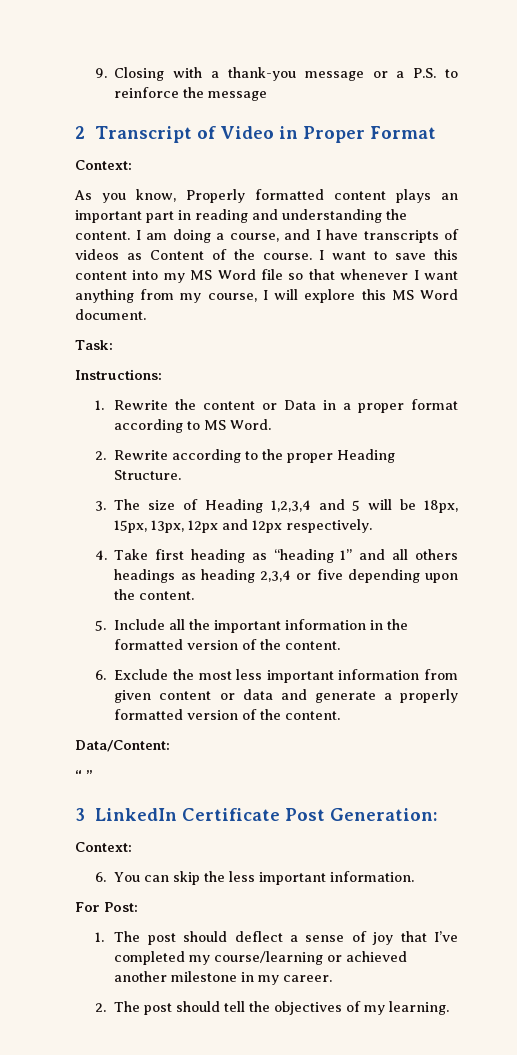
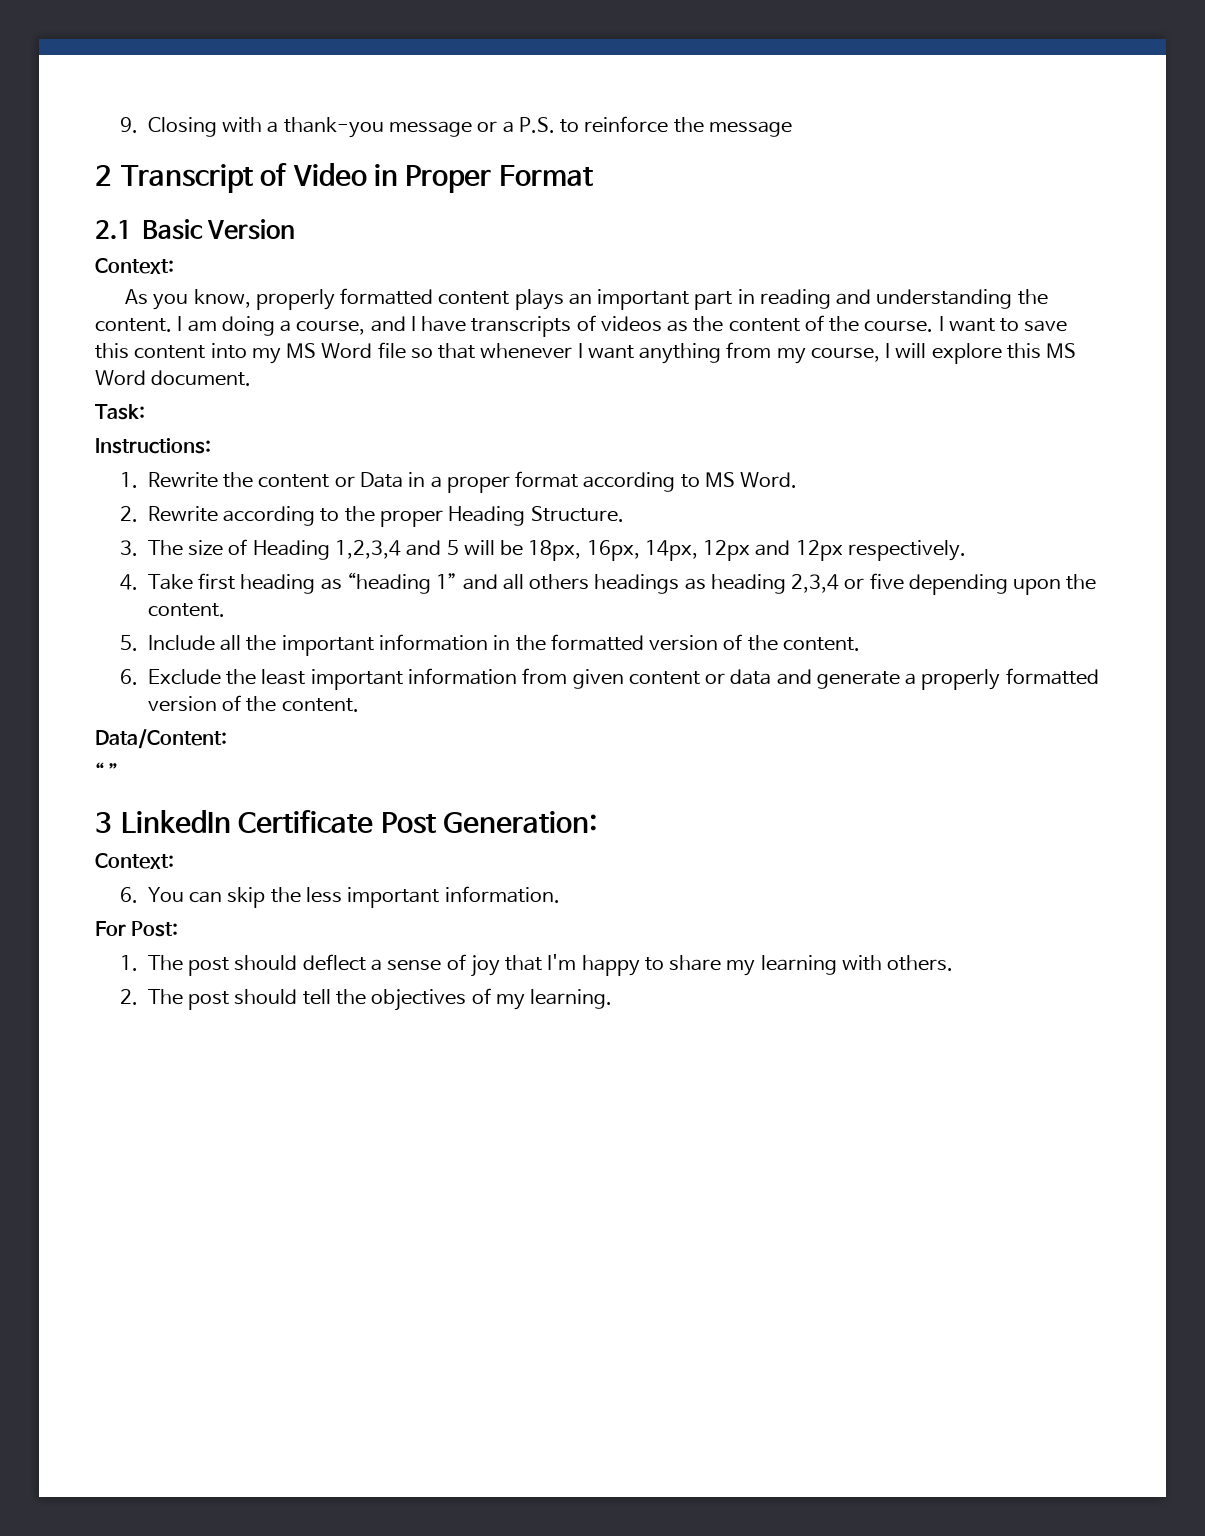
+ 2.1 Basic Version
- As you know, Properly formatted content plays an important part in reading and understanding the content.
+ As you know, properly formatted content plays an important part in reading and understanding the content.
- I am doing a course, and I have transcripts of videos as Content of the course.
+ I am doing a course, and I have transcripts of videos as the content of the course.
- 3. The size of Heading 1,2,3,4 and 5 will be 18px, 15px, 13px, 12px and 12px respectively.
+ 3. The size of Heading 1,2,3,4 and 5 will be 18px, 16px, 14px, 12px and 12px respectively.
- 6. Exclude the most less important information from given content or data and generate a properly formatted version of the content.
+ 6. Exclude the least important information from given content or data and generate a properly formatted version of the content.
- 1. The post should deflect a sense of joy that I’ve completed my course/learning or achieved another milestone in my career.
+ 1. The post should deflect a sense of joy that I'm happy to share my learning with others.

